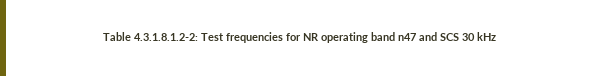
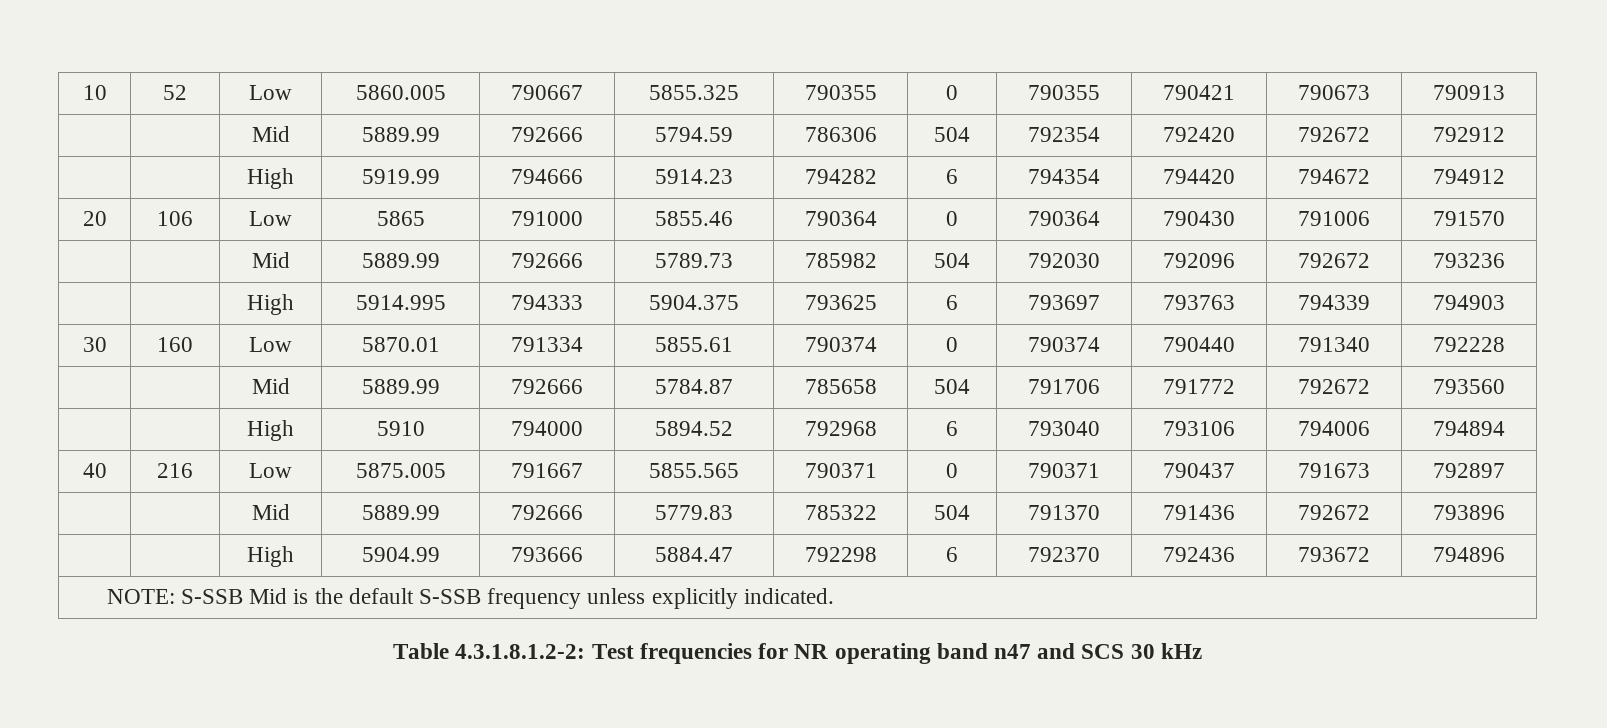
+ 10 | 52 | Low | 5860.005 | 790667 | 5855.325 | 790355 | 0 | 790355 | 790421 | 790673 | 790913
+ | | Mid | 5889.99 | 792666 | 5794.59 | 786306 | 504 | 792354 | 792420 | 792672 | 792912
+ | | High | 5919.99 | 794666 | 5914.23 | 794282 | 6 | 794354 | 794420 | 794672 | 794912
+ 20 | 106 | Low | 5865 | 791000 | 5855.46 | 790364 | 0 | 790364 | 790430 | 791006 | 791570
+ | | Mid | 5889.99 | 792666 | 5789.73 | 785982 | 504 | 792030 | 792096 | 792672 | 793236
+ | | High | 5914.995 | 794333 | 5904.375 | 793625 | 6 | 793697 | 793763 | 794339 | 794903
+ 30 | 160 | Low | 5870.01 | 791334 | 5855.61 | 790374 | 0 | 790374 | 790440 | 791340 | 792228
+ | | Mid | 5889.99 | 792666 | 5784.87 | 785658 | 504 | 791706 | 791772 | 792672 | 793560
+ | | High | 5910 | 794000 | 5894.52 | 792968 | 6 | 793040 | 793106 | 794006 | 794894
+ 40 | 216 | Low | 5875.005 | 791667 | 5855.565 | 790371 | 0 | 790371 | 790437 | 791673 | 792897
+ | | Mid | 5889.99 | 792666 | 5779.83 | 785322 | 504 | 791370 | 791436 | 792672 | 793896
+ | | High | 5904.99 | 793666 | 5884.47 | 792298 | 6 | 792370 | 792436 | 793672 | 794896
+ NOTE: S-SSB Mid is the default S-SSB frequency unless explicitly indicated.

